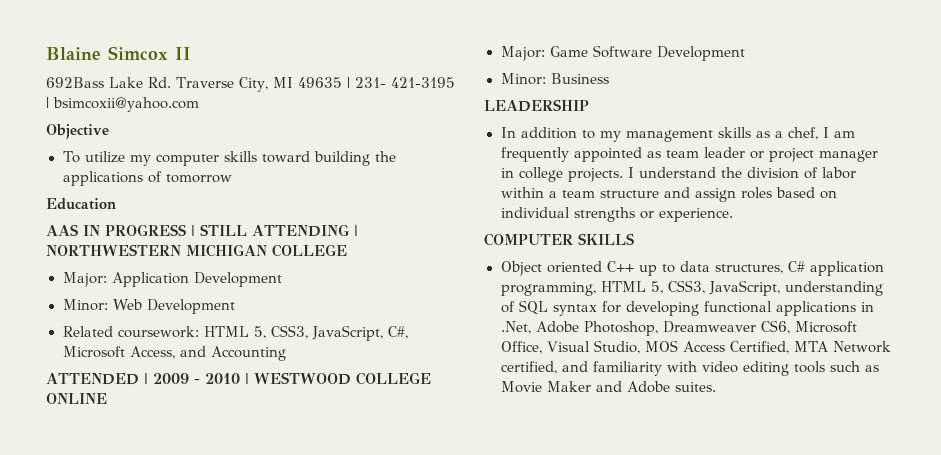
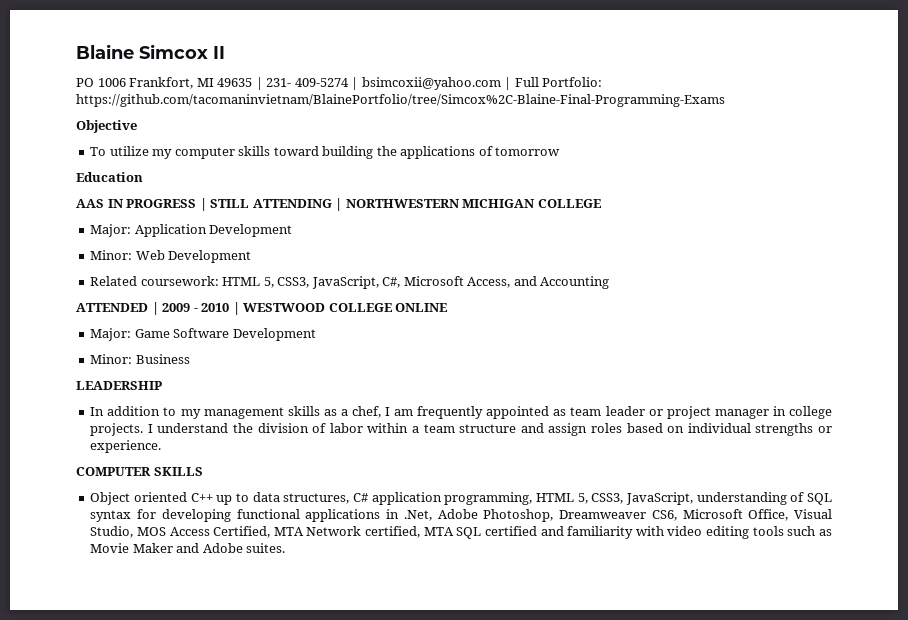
- 692Bass Lake Rd. Traverse City, MI 49635 | 231- 421-3195 | bsimcoxii@yahoo.com
+ PO 1006 Frankfort, MI 49635 | 231- 409-5274 | bsimcoxii@yahoo.com | Full Portfolio: https://github.com/tacomaninvietnam/BlainePortfolio/tree/Simcox%2C-Blaine-Final-Programming-Exams
- Object oriented C++ up to data structures, C# application programming, HTML 5, CSS3, JavaScript, understanding of SQL syntax for developing functional applications in .Net, Adobe Photoshop, Dreamweaver CS6, Microsoft Office, Visual Studio, MOS Access Certified, MTA Network certified, and familiarity with video editing tools such as Movie Maker and Adobe suites.
+ Object oriented C++ up to data structures, C# application programming, HTML 5, CSS3, JavaScript, understanding of SQL syntax for developing functional applications in .Net, Adobe Photoshop, Dreamweaver CS6, Microsoft Office, Visual Studio, MOS Access Certified, MTA Network certified, MTA SQL certified and familiarity with video editing tools such as Movie Maker and Adobe suites.

